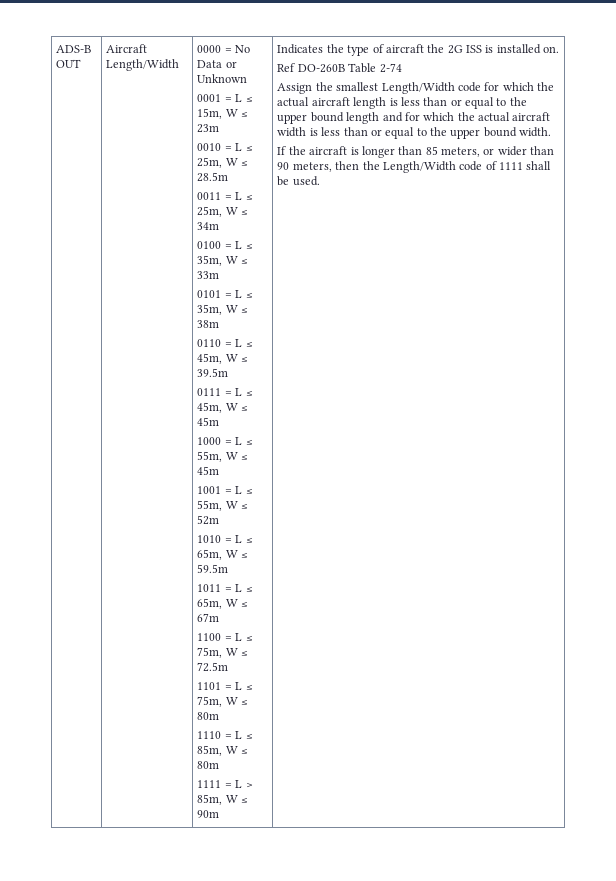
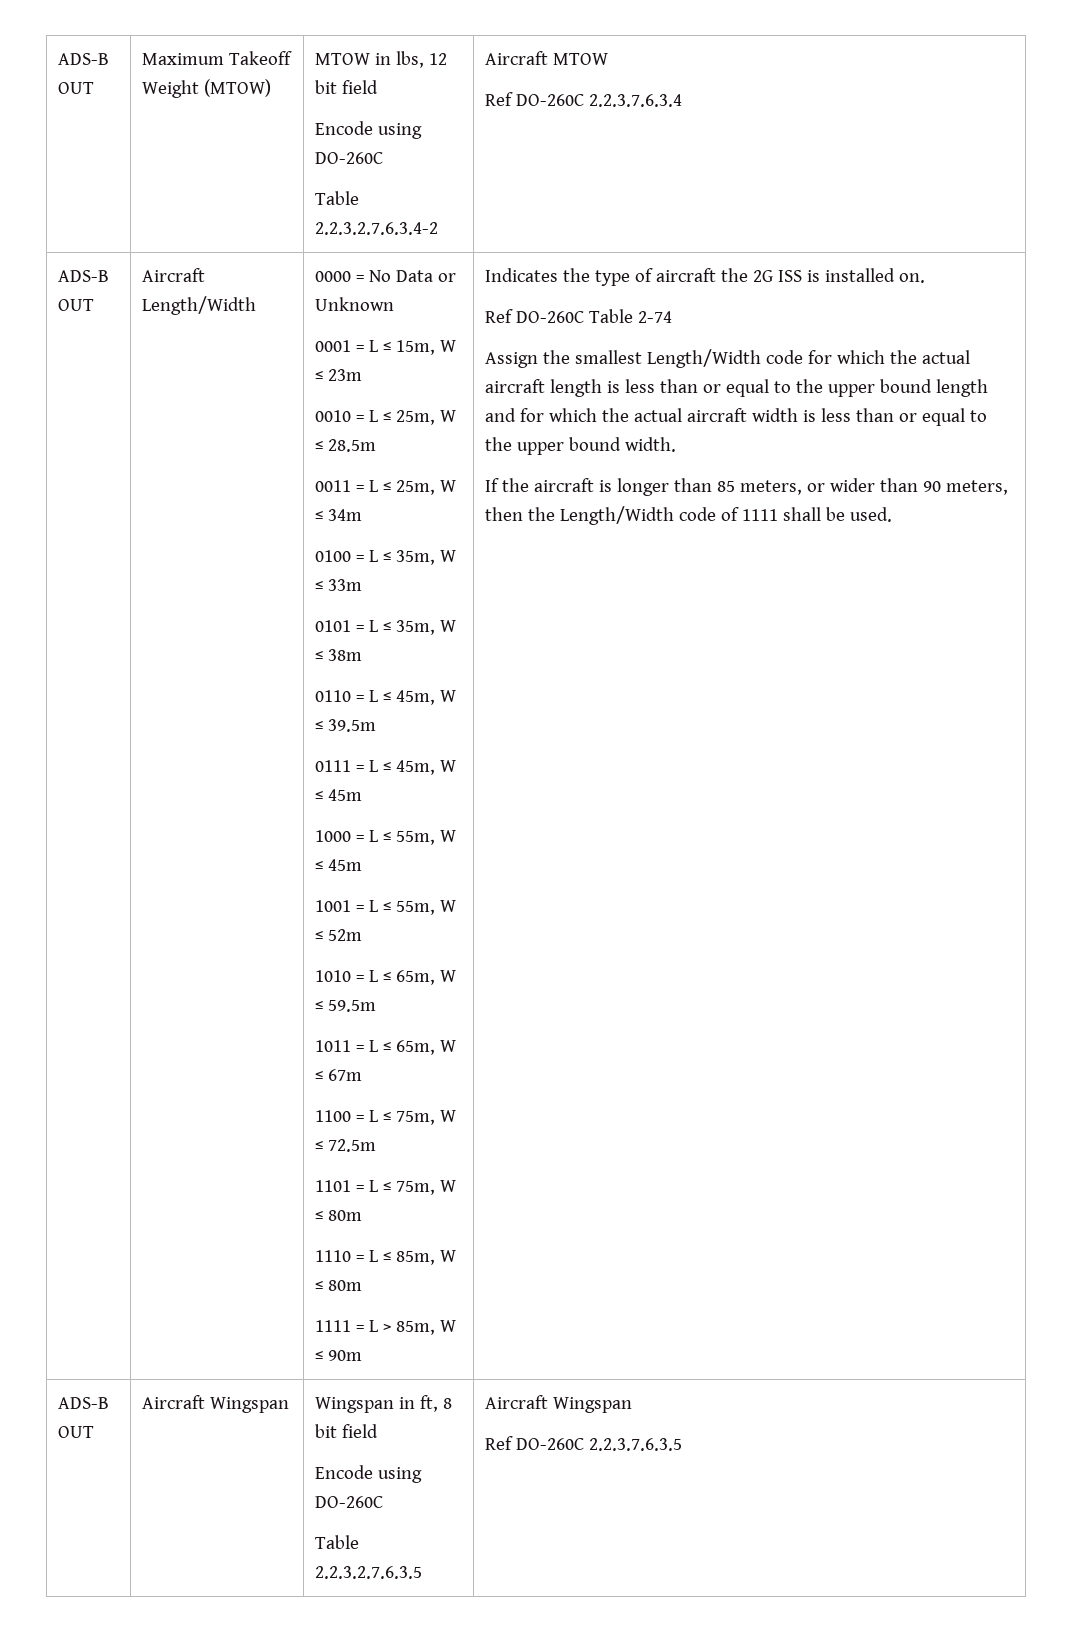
+ ADS-B OUT | Maximum Takeoff Weight (MTOW) | MTOW in lbs, 12 bit field
+ Encode using DO-260C
+ Table 2.2.3.2.7.6.3.4-2 | Aircraft MTOW
+ Ref DO-260C 2.2.3.7.6.3.4
- Ref DO-260B Table 2-74
+ Ref DO-260C Table 2-74
+ ADS-B OUT | Aircraft Wingspan | Wingspan in ft, 8 bit field
+ Encode using DO-260C
+ Table 2.2.3.2.7.6.3.5 | Aircraft Wingspan
+ Ref DO-260C 2.2.3.7.6.3.5

